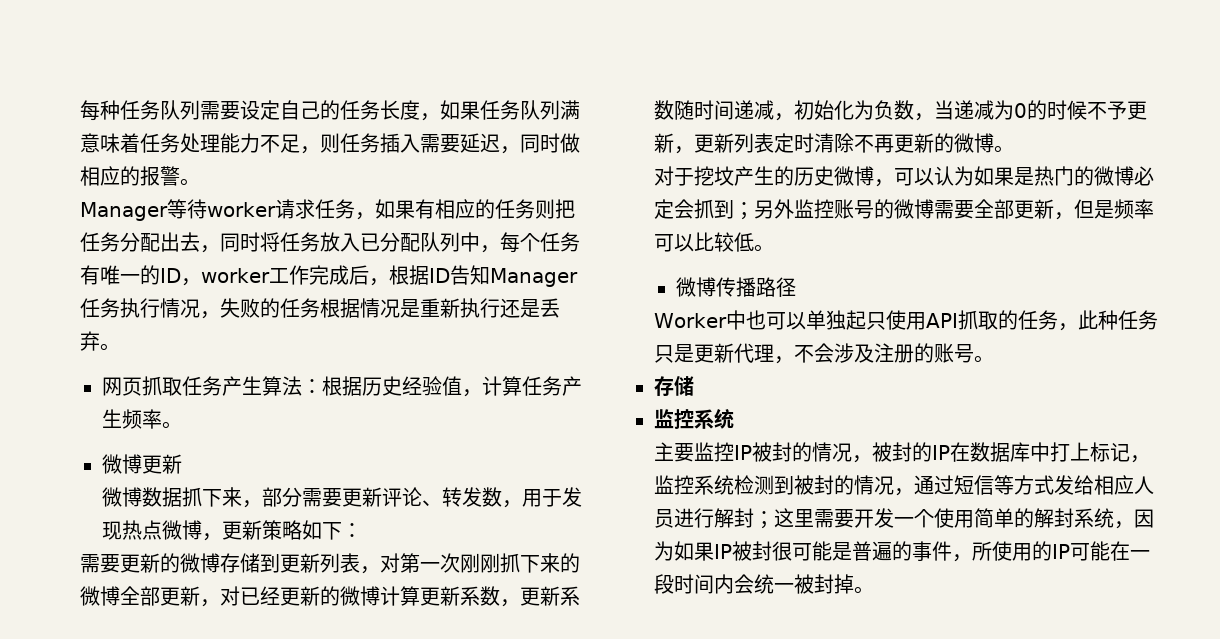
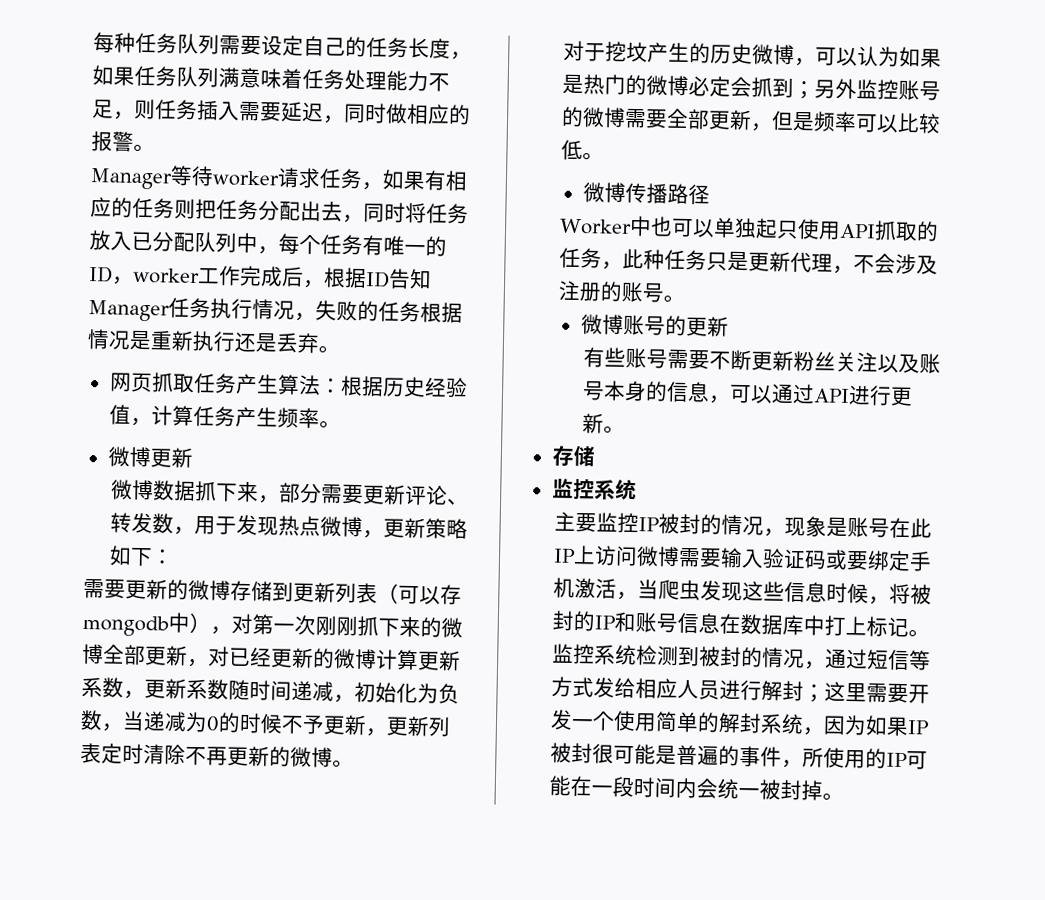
- 需要更新的微博存储到更新列表，对第一次刚刚抓下来的微博全部更新，对已经更新的微博计算更新系数，更新系数随时间递减，初始化为负数，当递减为0的时候不予更新，更新列表定时清除不再更新的微博。
+ 需要更新的微博存储到更新列表（可以存mongodb中），对第一次刚刚抓下来的微博全部更新，对已经更新的微博计算更新系数，更新系数随时间递减，初始化为负数，当递减为0的时候不予更新，更新列表定时清除不再更新的微博。
+ 微博账号的更新
+ 有些账号需要不断更新粉丝关注以及账号本身的信息，可以通过API进行更新。
- 主要监控IP被封的情况，被封的IP在数据库中打上标记，监控系统检测到被封的情况，通过短信等方式发给相应人员进行解封；这里需要开发一个使用简单的解封系统，因为如果IP被封很可能是普遍的事件，所使用的IP可能在一段时间内会统一被封掉。
+ 主要监控IP被封的情况，现象是账号在此IP上访问微博需要输入验证码或要绑定手机激活，当爬虫发现这些信息时候，将被封的IP和账号信息在数据库中打上标记。监控系统检测到被封的情况，通过短信等方式发给相应人员进行解封；这里需要开发一个使用简单的解封系统，因为如果IP被封很可能是普遍的事件，所使用的IP可能在一段时间内会统一被封掉。

